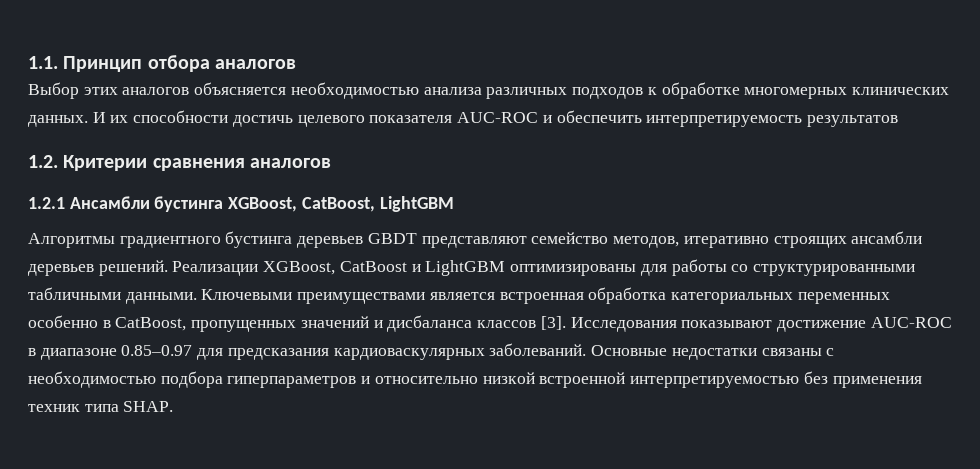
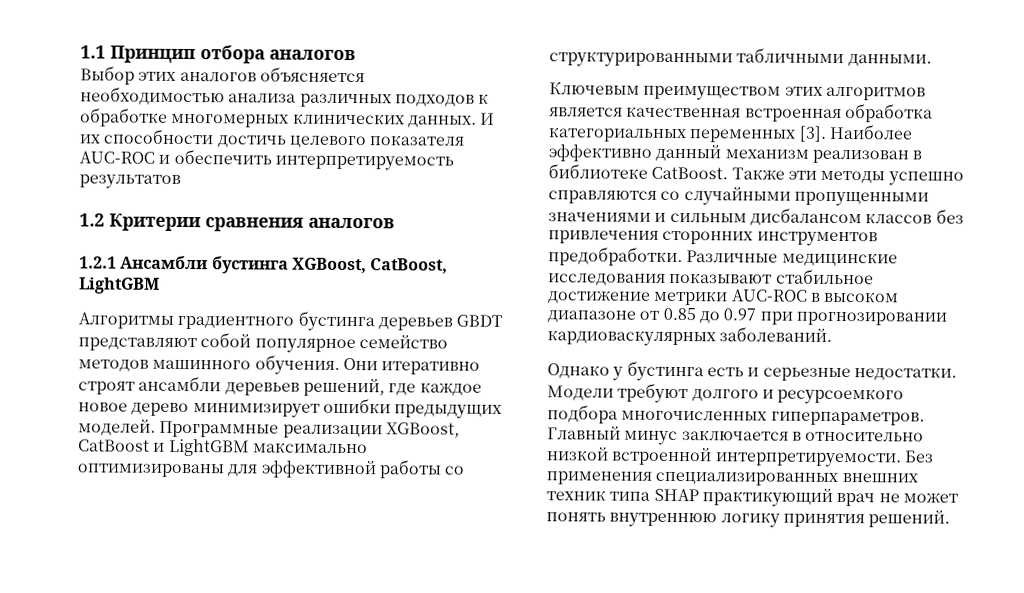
- 1.1. Принцип отбора аналогов
+ 1.1 Принцип отбора аналогов
- 1.2. Критерии сравнения аналогов
+ 1.2 Критерии сравнения аналогов
- Алгоритмы градиентного бустинга деревьев GBDT представляют семейство методов, итеративно строящих ансамбли деревьев решений. Реализации XGBoost, CatBoost и LightGBM оптимизированы для работы со структурированными табличными данными. Ключевыми преимуществами является встроенная обработка категориальных переменных особенно в CatBoost, пропущенных значений и дисбаланса классов [3]. Исследования показывают достижение AUC-ROC в диапазоне 0.85–0.97 для предсказания кардиоваскулярных заболеваний. Основные недостатки связаны с необходимостью подбора гиперпараметров и относительно низкой встроенной интерпретируемостью без применения техник типа SHAP.
+ Алгоритмы градиентного бустинга деревьев GBDT представляют собой популярное семейство методов машинного обучения. Они итеративно строят ансамбли деревьев решений, где каждое новое дерево минимизирует ошибки предыдущих моделей. Программные реализации XGBoost, CatBoost и LightGBM максимально оптимизированы для эффективной работы со структурированными табличными данными.
+ Ключевым преимуществом этих алгоритмов является качественная встроенная обработка категориальных переменных [3]. Наиболее эффективно данный механизм реализован в библиотеке CatBoost. Также эти методы успешно справляются со случайными пропущенными значениями и сильным дисбалансом классов без привлечения сторонних инструментов предобработки. Различные медицинские исследования показывают стабильное достижение метрики AUC-ROC в высоком диапазоне от 0.85 до 0.97 при прогнозировании кардиоваскулярных заболеваний.
+ Однако у бустинга есть и серьезные недостатки. Модели требуют долгого и ресурсоемкого подбора многочисленных гиперпараметров. Главный минус заключается в относительно низкой встроенной интерпретируемости. Без применения специализированных внешних техник типа SHAP практикующий врач не может понять внутреннюю логику принятия решений.

